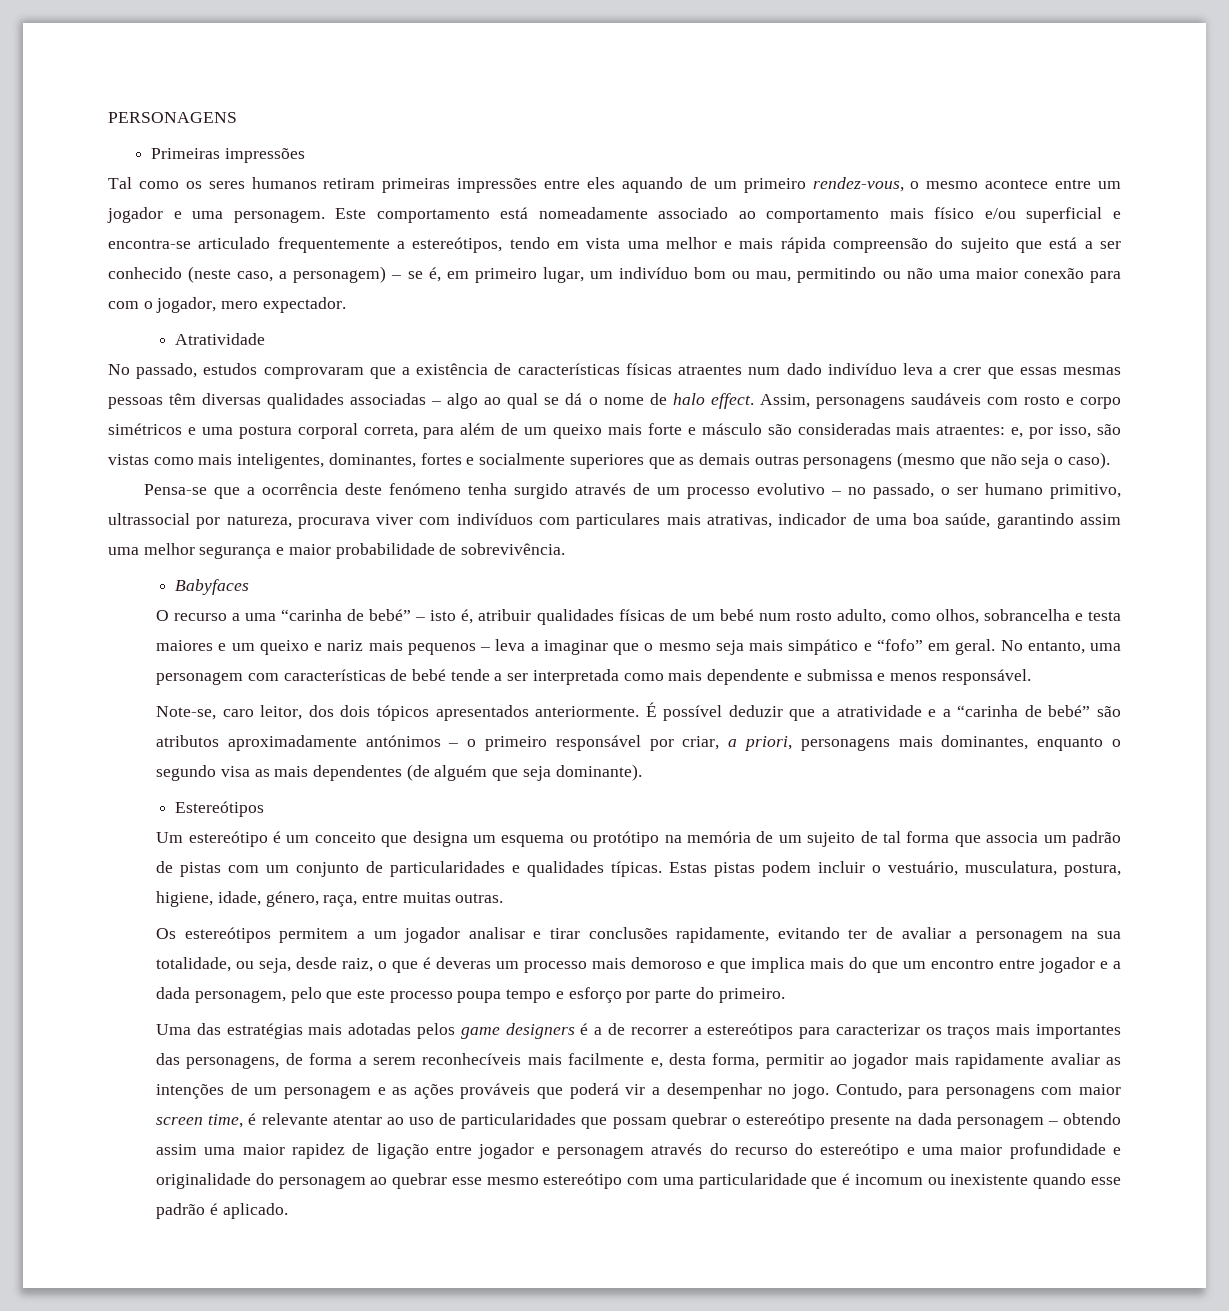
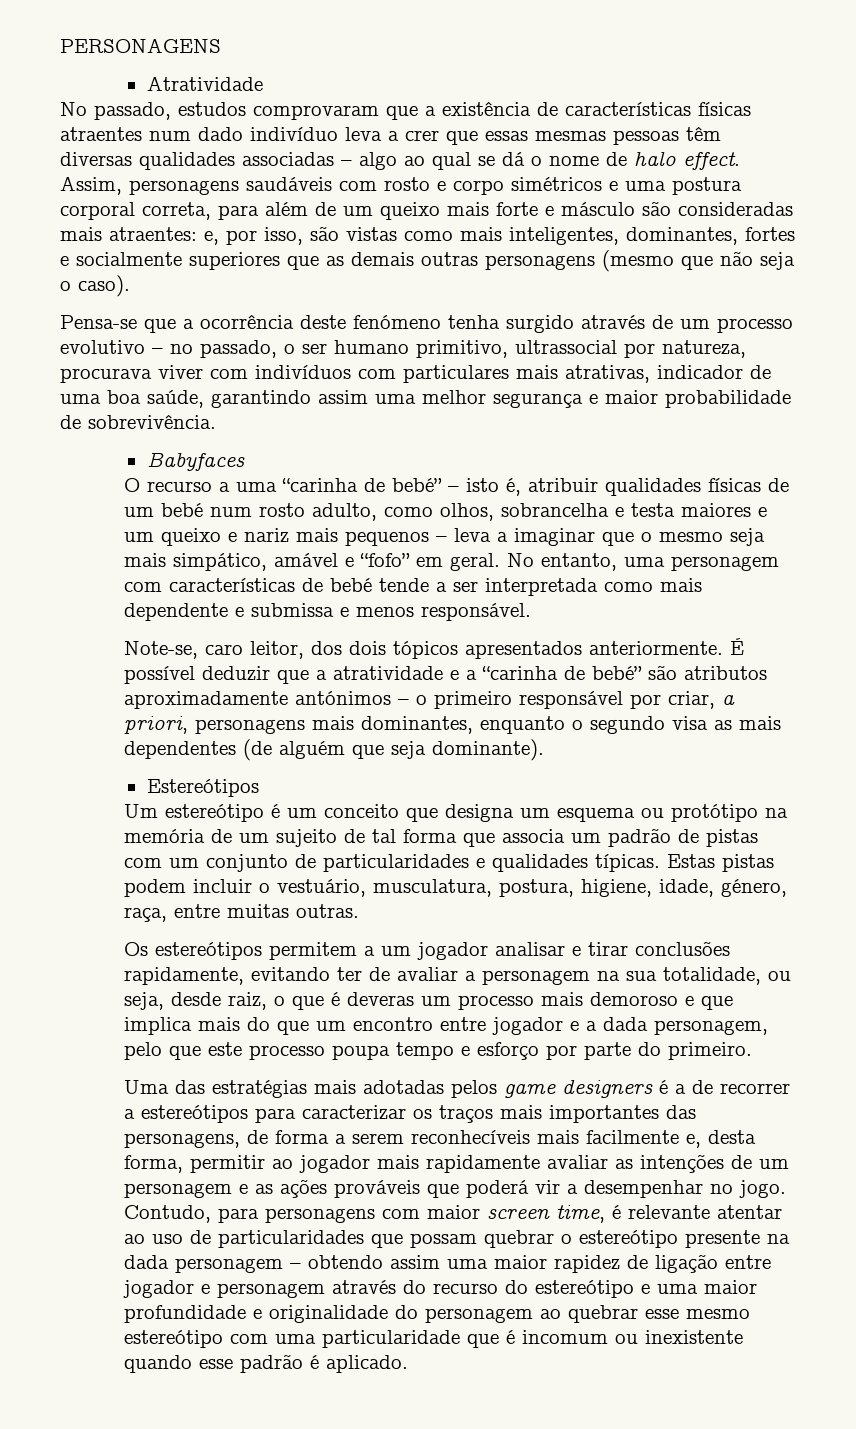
- Primeiras impressões
- Tal como os seres humanos retiram primeiras impressões entre eles aquando de um primeiro rendez-vous, o mesmo acontece entre um jogador e uma personagem. Este comportamento está nomeadamente associado ao comportamento mais físico e/ou superficial e encontra-se articulado frequentemente a estereótipos, tendo em vista uma melhor e mais rápida compreensão do sujeito que está a ser conhecido (neste caso, a personagem) – se é, em primeiro lugar, um indivíduo bom ou mau, permitindo ou não uma maior conexão para com o jogador, mero expectador.
- O recurso a uma “carinha de bebé” – isto é, atribuir qualidades físicas de um bebé num rosto adulto, como olhos, sobrancelha e testa maiores e um queixo e nariz mais pequenos – leva a imaginar que o mesmo seja mais simpático e “fofo” em geral.
+ O recurso a uma “carinha de bebé” – isto é, atribuir qualidades físicas de um bebé num rosto adulto, como olhos, sobrancelha e testa maiores e um queixo e nariz mais pequenos – leva a imaginar que o mesmo seja mais simpático, amável e “fofo” em geral.

